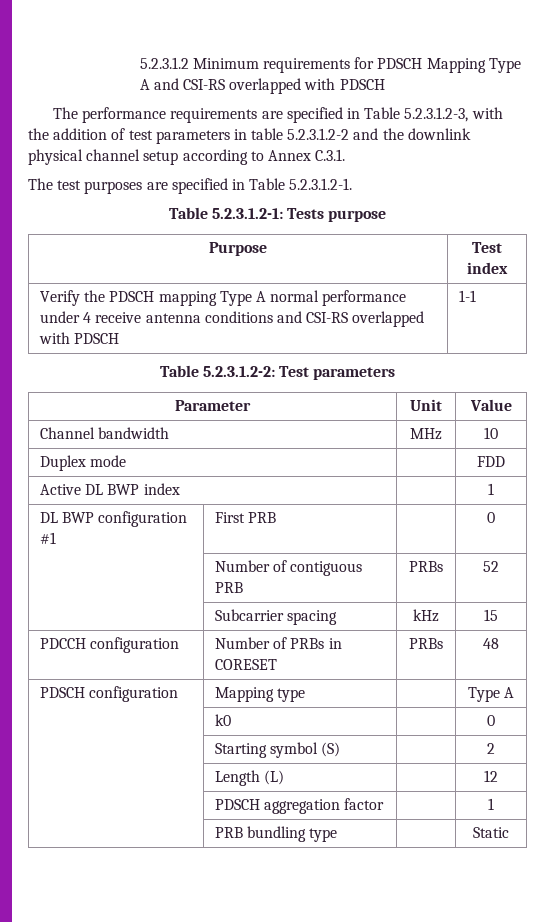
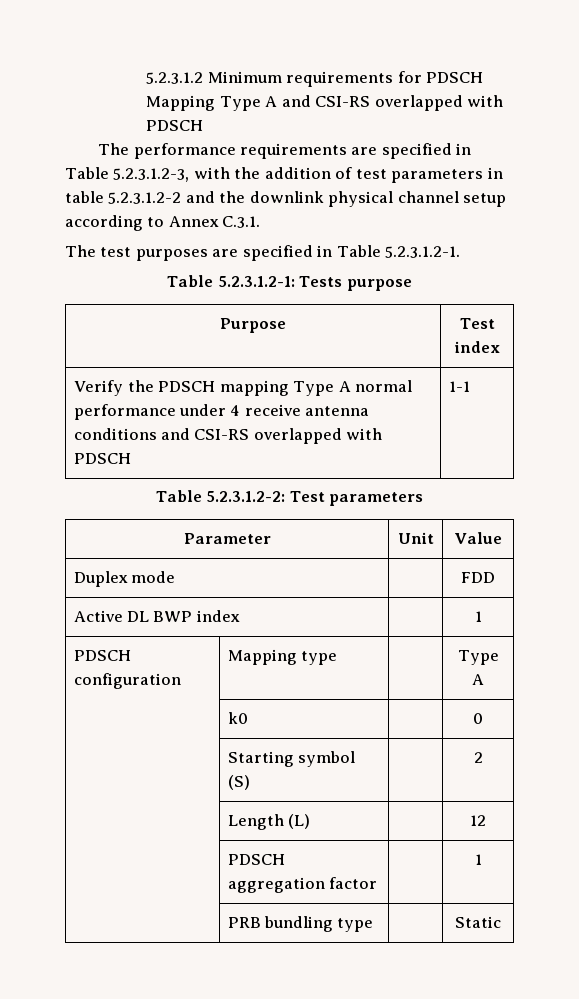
- Channel bandwidth | MHz | 10
- DL BWP configuration #1 | First PRB | | 0
- | Number of contiguous PRB | PRBs | 52
- | Subcarrier spacing | kHz | 15
- PDCCH configuration | Number of PRBs in CORESET | PRBs | 48

